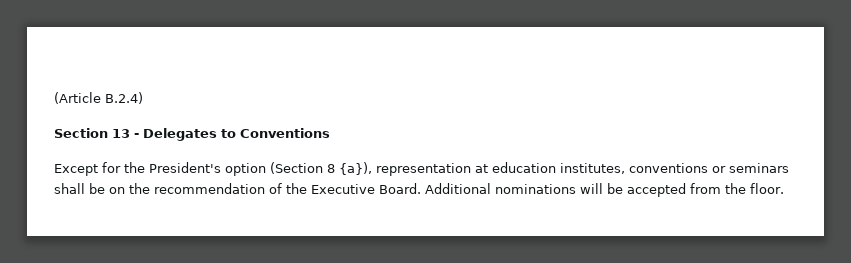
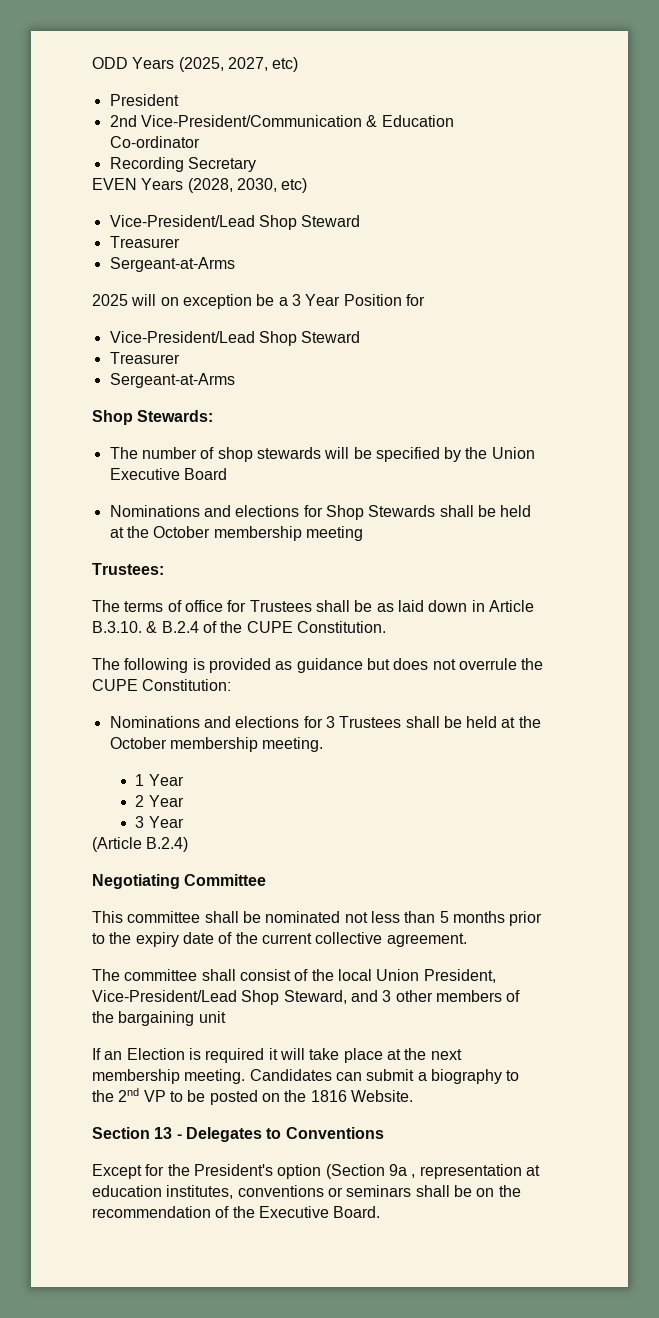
+ ODD Years (2025, 2027, etc)
+ President
+ 2nd Vice-President/Communication & Education Co-ordinator
+ Recording Secretary
+ EVEN Years (2028, 2030, etc)
+ Vice-President/Lead Shop Steward
+ Treasurer
+ Sergeant-at-Arms
+ 2025 will on exception be a 3 Year Position for
+ Vice-President/Lead Shop Steward
+ Treasurer
+ Sergeant-at-Arms
+ Shop Stewards:
+ The number of shop stewards will be specified by the Union Executive Board
+ Nominations and elections for Shop Stewards shall be held at the October membership meeting
+ Trustees:
+ The terms of office for Trustees shall be as laid down in Article B.3.10. & B.2.4 of the CUPE Constitution.
+ The following is provided as guidance but does not overrule the CUPE Constitution:
+ Nominations and elections for 3 Trustees shall be held at the October membership meeting.
+ 1 Year
+ 2 Year
+ 3 Year
  (Article B.2.4)
+ Negotiating Committee
+ This committee shall be nominated not less than 5 months prior to the expiry date of the current collective agreement.
+ The committee shall consist of the local Union President, Vice-President/Lead Shop Steward, and 3 other members of the bargaining unit
+ If an Election is required it will take place at the next membership meeting. Candidates can submit a biography to the 2nd VP to be posted on the 1816 Website.
- Except for the President's option (Section 8 {a}), representation at education institutes, conventions or seminars shall be on the recommendation of the Executive Board. Additional nominations will be accepted from the floor.
+ Except for the President's option (Section 9a , representation at education institutes, conventions or seminars shall be on the recommendation of the Executive Board.

